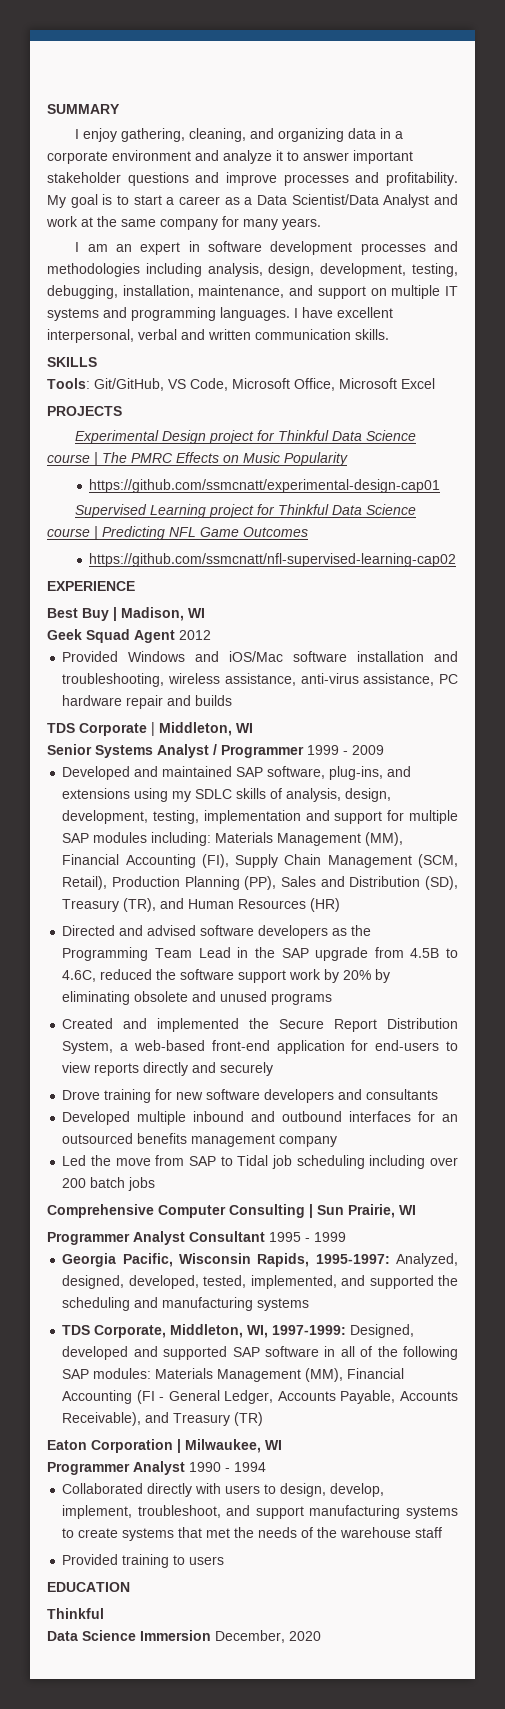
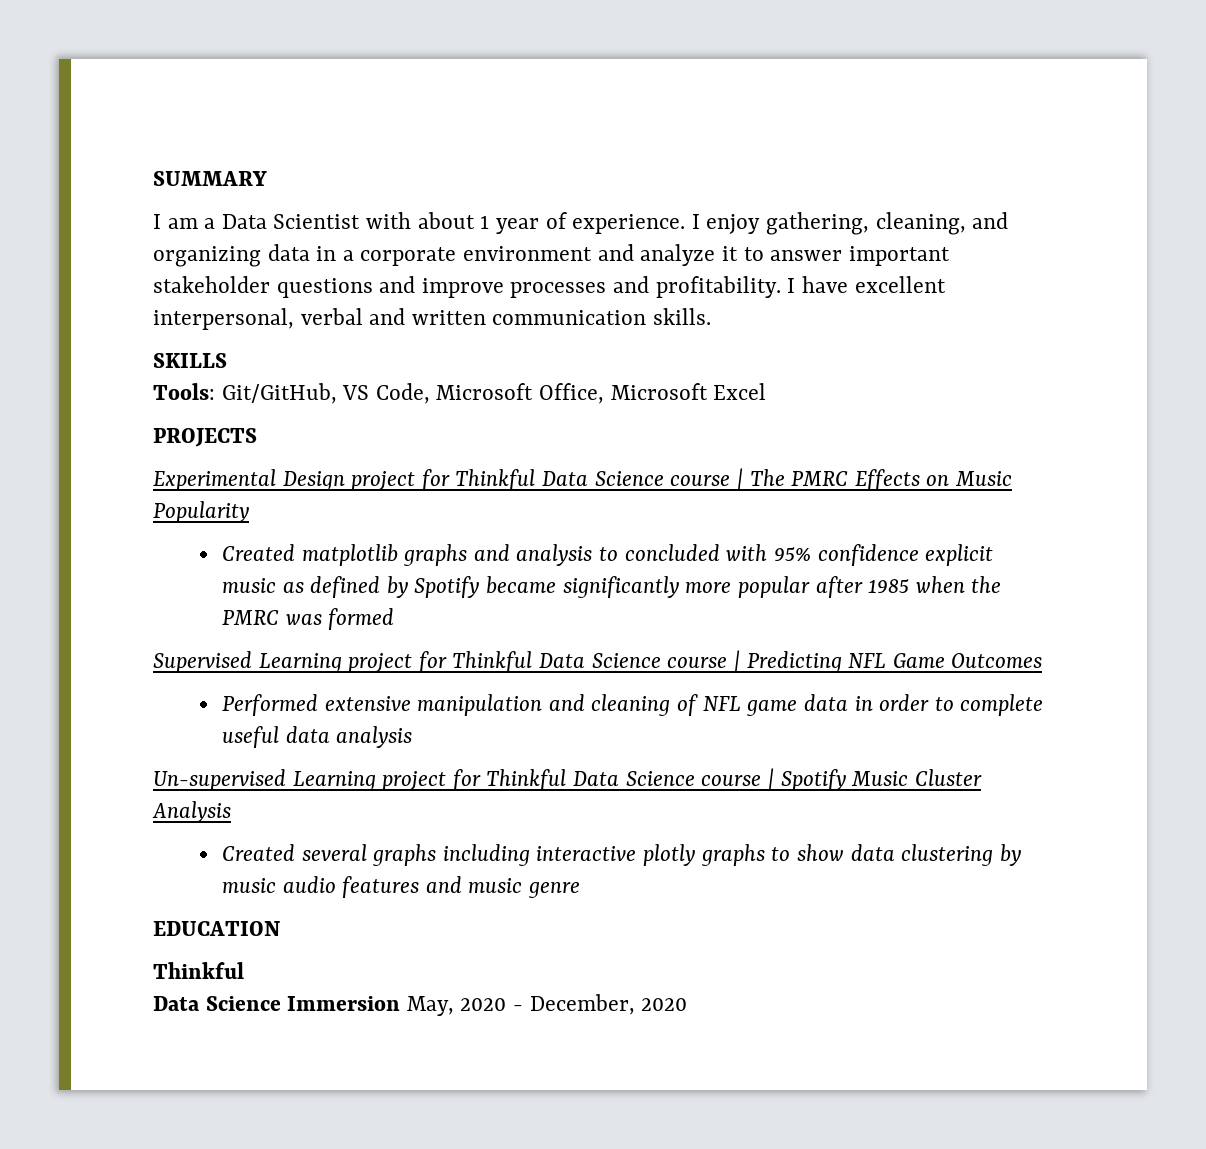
- I enjoy gathering, cleaning, and organizing data in a corporate environment and analyze it to answer important stakeholder questions and improve processes and profitability.
+ I am a Data Scientist with about 1 year of experience. I enjoy gathering, cleaning, and organizing data in a corporate environment and analyze it to answer important stakeholder questions and improve processes and profitability.
- My goal is to start a career as a Data Scientist/Data Analyst and work at the same company for many years.
- I am an expert in software development processes and methodologies including analysis, design, development, testing, debugging, installation, maintenance, and support on multiple IT systems and programming languages.
- https://github.com/ssmcnatt/experimental-design-cap01
+ Created matplotlib graphs and analysis to concluded with 95% confidence explicit music as defined by Spotify became significantly more popular after 1985 when the PMRC was formed
- https://github.com/ssmcnatt/nfl-supervised-learning-cap02
- EXPERIENCE
- Best Buy | Madison, WI
- Geek Squad Agent 2012
- Provided Windows and iOS/Mac software installation and troubleshooting, wireless assistance, anti-virus assistance, PC hardware repair and builds
- TDS Corporate | Middleton, WI
- Senior Systems Analyst / Programmer 1999 - 2009
- Developed and maintained SAP software, plug-ins, and extensions using my SDLC skills of analysis, design, development, testing, implementation and support for multiple SAP modules including: Materials Management (MM), Financial Accounting (FI), Supply Chain Management (SCM, Retail), Production Planning (PP), Sales and Distribution (SD), Treasury (TR), and Human Resources (HR)
- Directed and advised software developers as the Programming Team Lead in the SAP upgrade from 4.5B to 4.6C, reduced the software support work by 20% by eliminating obsolete and unused programs
- Created and implemented the Secure Report Distribution System, a web-based front-end application for end-users to view reports directly and securely
- Drove training for new software developers and consultants
- Developed multiple inbound and outbound interfaces for an outsourced benefits management company
- Led the move from SAP to Tidal job scheduling including over 200 batch jobs
- Comprehensive Computer Consulting | Sun Prairie, WI
- Programmer Analyst Consultant 1995 - 1999
- Georgia Pacific, Wisconsin Rapids, 1995-1997: Analyzed, designed, developed, tested, implemented, and supported the scheduling and manufacturing systems
- TDS Corporate, Middleton, WI, 1997-1999: Designed, developed and supported SAP software in all of the following SAP modules: Materials Management (MM), Financial Accounting (FI - General Ledger, Accounts Payable, Accounts Receivable), and Treasury (TR)
- Eaton Corporation | Milwaukee, WI
- Programmer Analyst 1990 - 1994
- Collaborated directly with users to design, develop, implement, troubleshoot, and support manufacturing systems to create systems that met the needs of the warehouse staff
- Provided training to users
+ Performed extensive manipulation and cleaning of NFL game data in order to complete useful data analysis
+ Un-supervised Learning project for Thinkful Data Science course | Spotify Music Cluster Analysis
+ Created several graphs including interactive plotly graphs to show data clustering by music audio features and music genre
- Data Science Immersion December, 2020
+ Data Science Immersion May, 2020 - December, 2020

